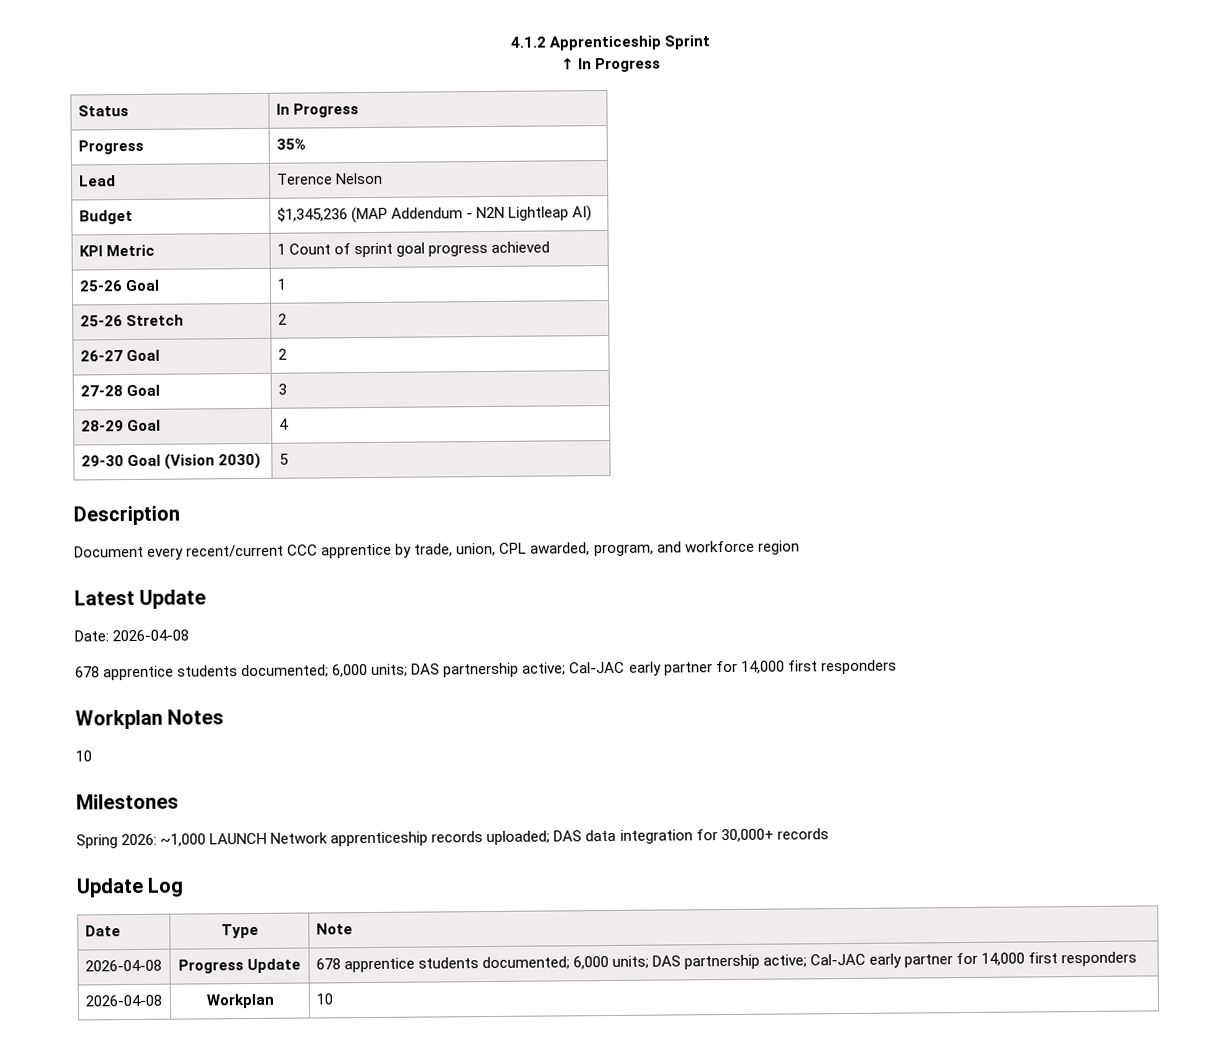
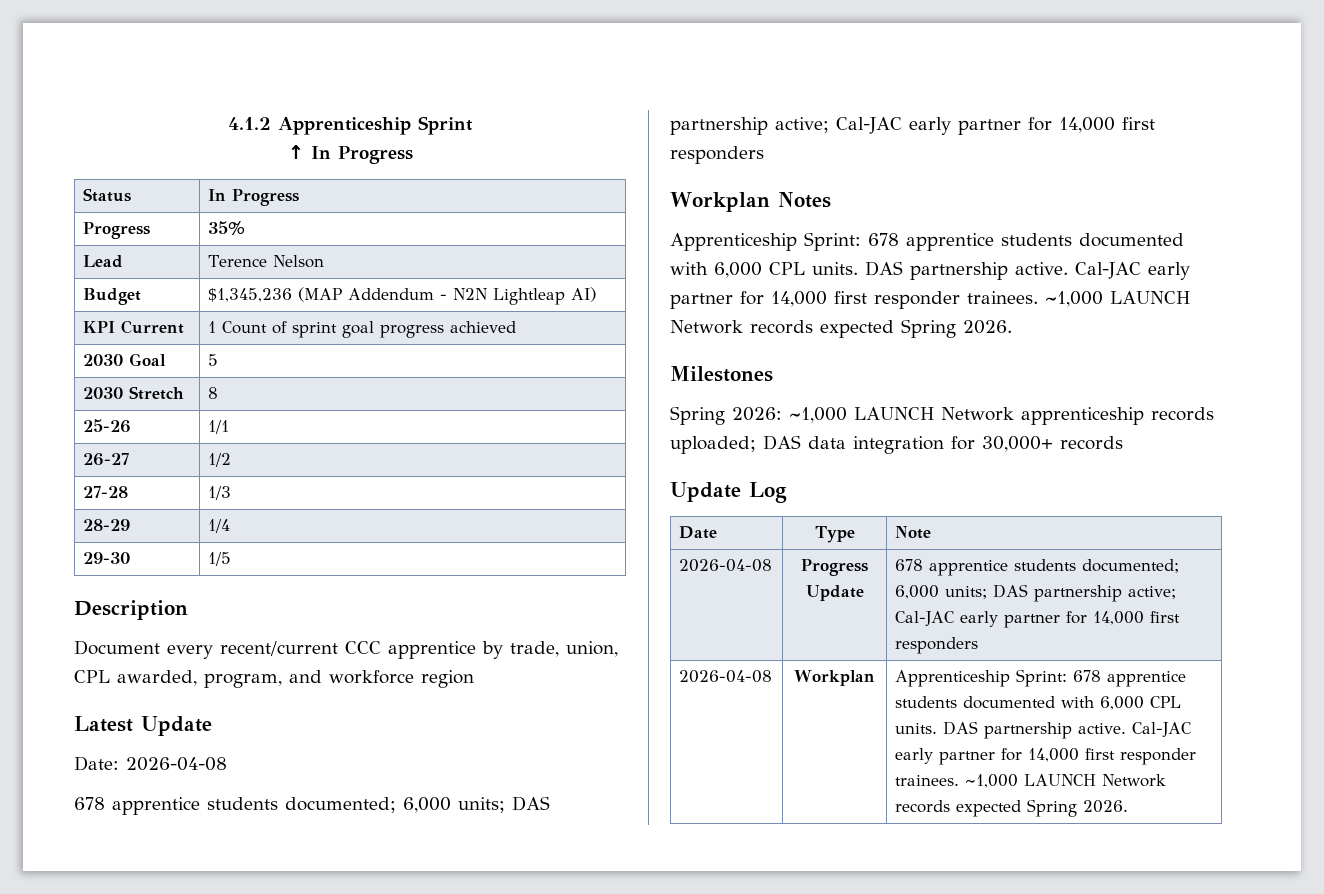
- KPI Metric | 1 Count of sprint goal progress achieved
+ KPI Current | 1 Count of sprint goal progress achieved
- 25-26 Goal | 1
- 25-26 Stretch | 2
+ 2030 Goal | 5
+ 2030 Stretch | 8
+ 25-26 | 1/1
- 26-27 Goal | 2
+ 26-27 | 1/2
- 27-28 Goal | 3
+ 27-28 | 1/3
- 28-29 Goal | 4
+ 28-29 | 1/4
- 29-30 Goal (Vision 2030) | 5
+ 29-30 | 1/5
  Workplan Notes
- 10
+ Apprenticeship Sprint: 678 apprentice students documented with 6,000 CPL units. DAS partnership active. Cal-JAC early partner for 14,000 first responder trainees. ~1,000 LAUNCH Network records expected Spring 2026.
- 2026-04-08 | Workplan | 10
+ 2026-04-08 | Workplan | Apprenticeship Sprint: 678 apprentice students documented with 6,000 CPL units. DAS partnership active. Cal-JAC early partner for 14,000 first responder trainees. ~1,000 LAUNCH Network records expected Spring 2026.

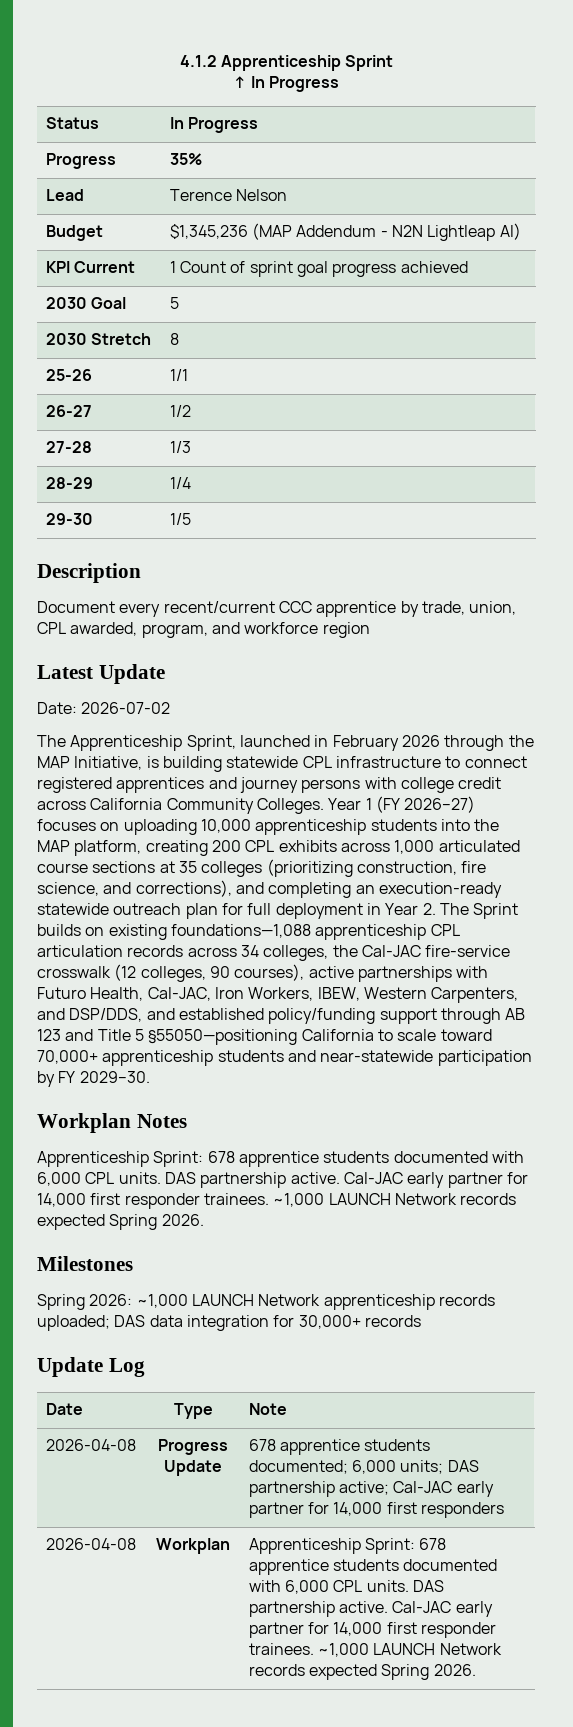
- Date: 2026-04-08
- 678 apprentice students documented; 6,000 units; DAS partnership active; Cal-JAC early partner for 14,000 first responders
+ Date: 2026-07-02
+ The Apprenticeship Sprint, launched in February 2026 through the MAP Initiative, is building statewide CPL infrastructure to connect registered apprentices and journey persons with college credit across California Community Colleges. Year 1 (FY 2026–27) focuses on uploading 10,000 apprenticeship students into the MAP platform, creating 200 CPL exhibits across 1,000 articulated course sections at 35 colleges (prioritizing construction, fire science, and corrections), and completing an execution-ready statewide outreach plan for full deployment in Year 2. The Sprint builds on existing foundations—1,088 apprenticeship CPL articulation records across 34 colleges, the Cal-JAC fire-service crosswalk (12 colleges, 90 courses), active partnerships with Futuro Health, Cal-JAC, Iron Workers, IBEW, Western Carpenters, and DSP/DDS, and established policy/funding support through AB 123 and Title 5 §55050—positioning California to scale toward 70,000+ apprenticeship students and near-statewide participation by FY 2029–30.

